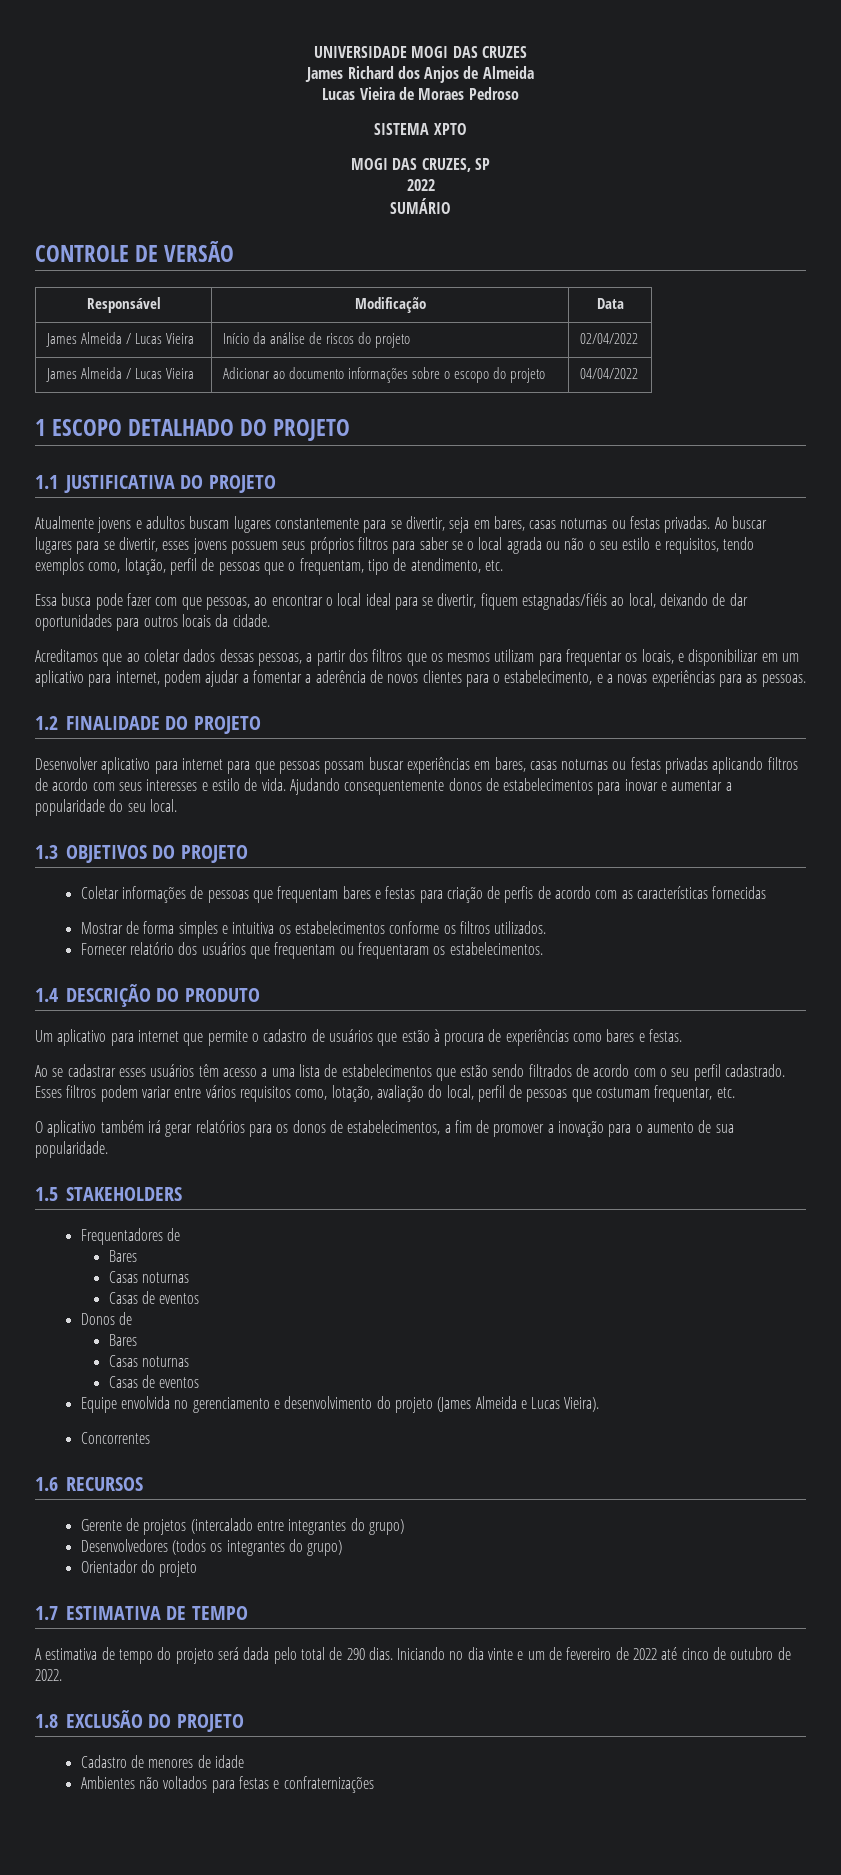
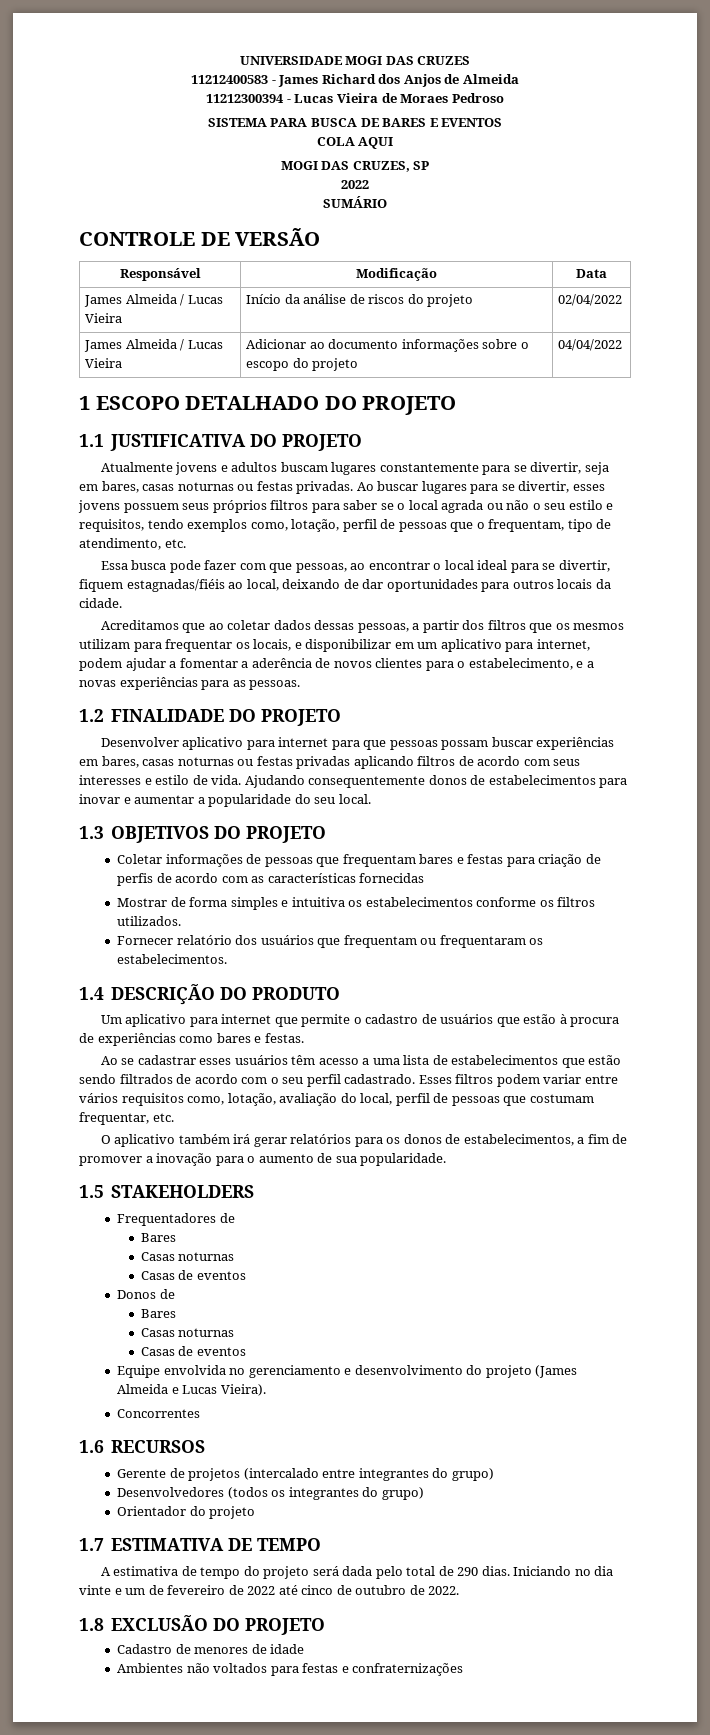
- James Richard dos Anjos de Almeida
+ 11212400583 - James Richard dos Anjos de Almeida
- Lucas Vieira de Moraes Pedroso
+ 11212300394 - Lucas Vieira de Moraes Pedroso
- SISTEMA XPTO
+ SISTEMA PARA BUSCA DE BARES E EVENTOS
+ COLA AQUI

